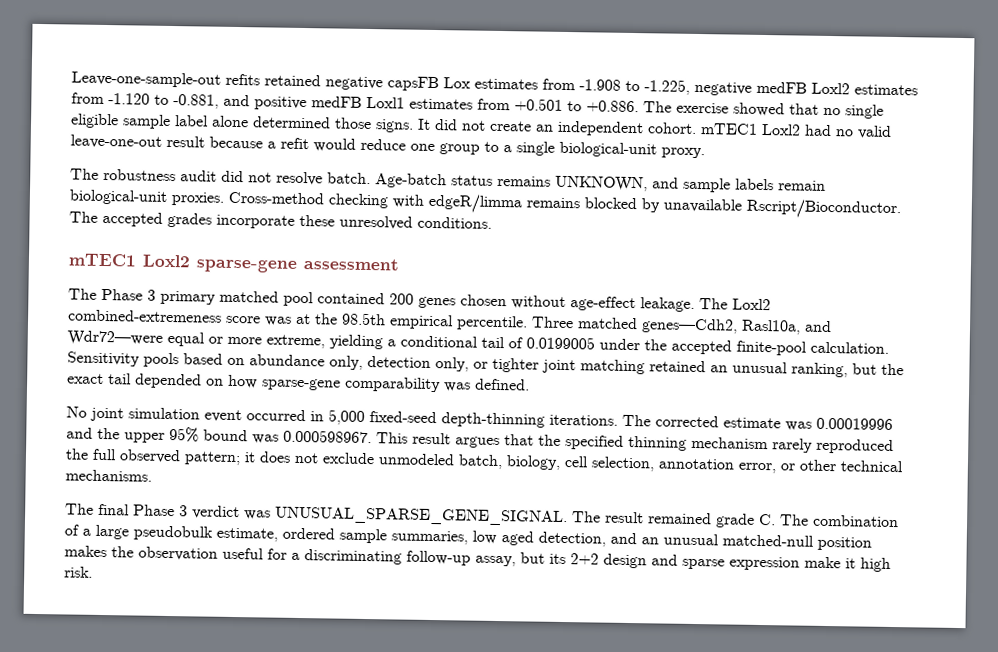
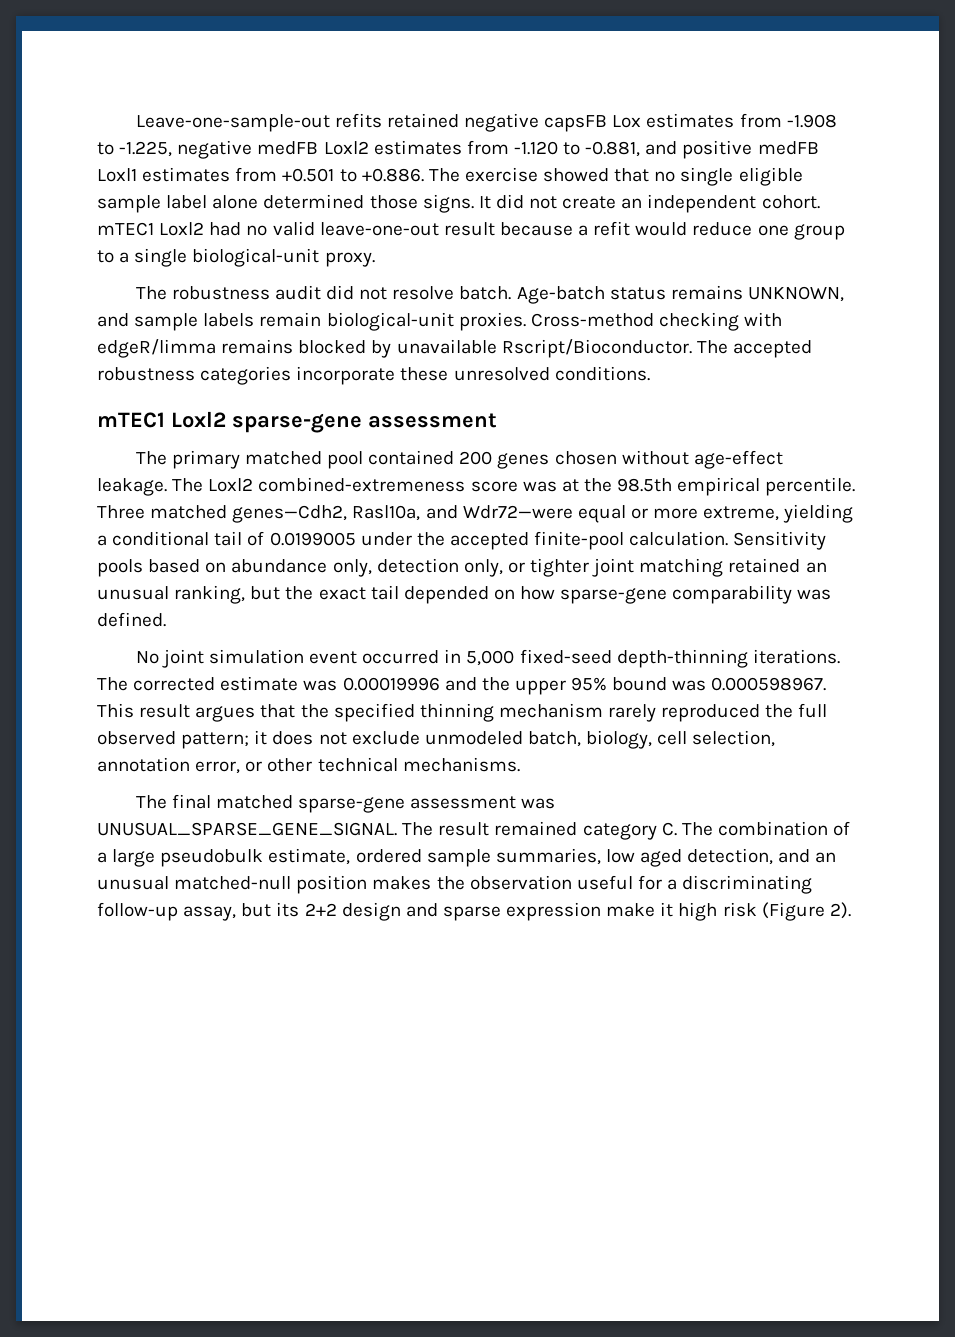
- The accepted grades incorporate these unresolved conditions.
+ The accepted robustness categories incorporate these unresolved conditions.
- The Phase 3 primary matched pool contained 200 genes chosen without age-effect leakage.
+ The primary matched pool contained 200 genes chosen without age-effect leakage.
- The final Phase 3 verdict was UNUSUAL_SPARSE_GENE_SIGNAL.
+ The final matched sparse-gene assessment was UNUSUAL_SPARSE_GENE_SIGNAL.
- The result remained grade C. The combination of a large pseudobulk estimate, ordered sample summaries, low aged detection, and an unusual matched-null position makes the observation useful for a discriminating follow-up assay, but its 2+2 design and sparse expression make it high risk.
+ The result remained category C. The combination of a large pseudobulk estimate, ordered sample summaries, low aged detection, and an unusual matched-null position makes the observation useful for a discriminating follow-up assay, but its 2+2 design and sparse expression make it high risk (Figure 2).

